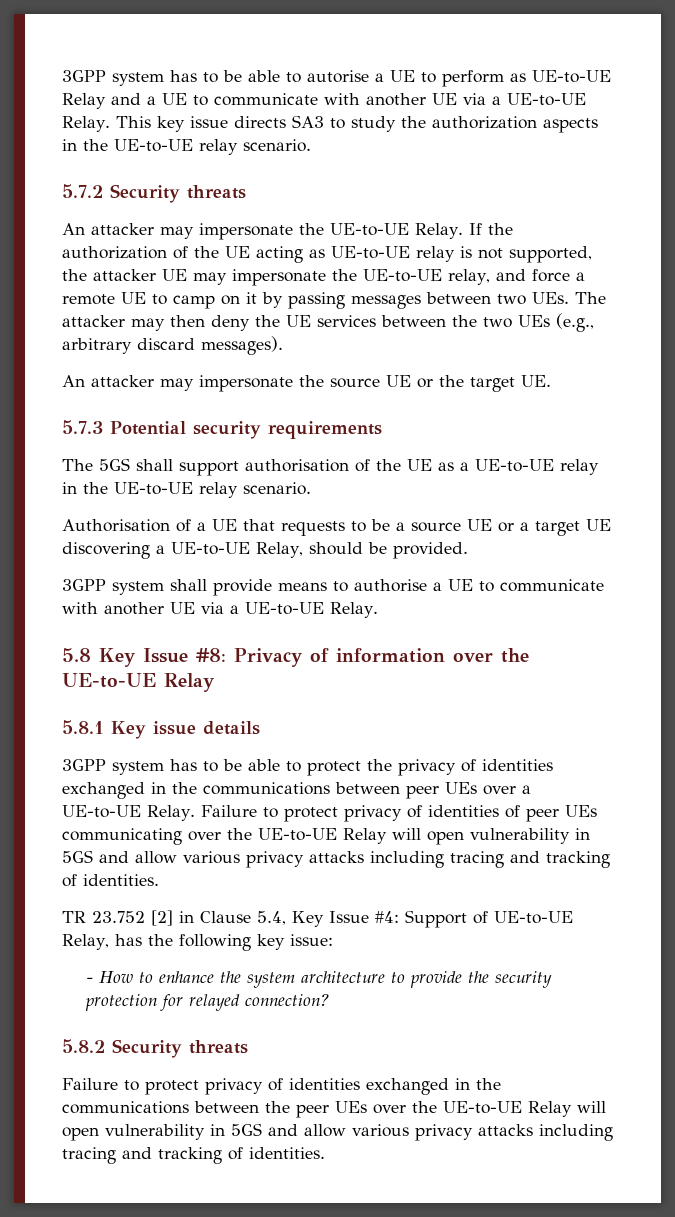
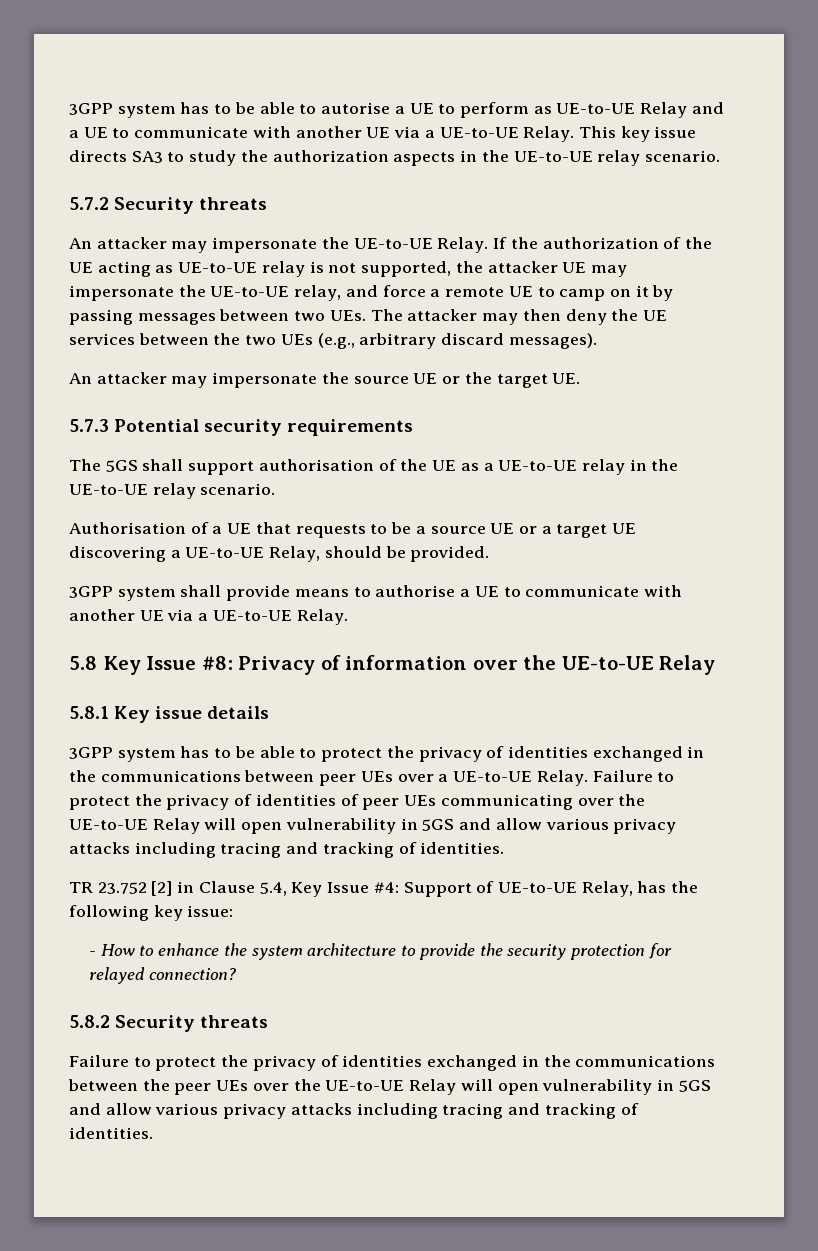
- Failure to protect privacy of identities of peer UEs communicating over the UE-to-UE Relay will open vulnerability in 5GS and allow various privacy attacks including tracing and tracking of identities.
+ Failure to protect the privacy of identities of peer UEs communicating over the UE-to-UE Relay will open vulnerability in 5GS and allow various privacy attacks including tracing and tracking of identities.
- Failure to protect privacy of identities exchanged in the communications between the peer UEs over the UE-to-UE Relay will open vulnerability in 5GS and allow various privacy attacks including tracing and tracking of identities.
+ Failure to protect the privacy of identities exchanged in the communications between the peer UEs over the UE-to-UE Relay will open vulnerability in 5GS and allow various privacy attacks including tracing and tracking of identities.

